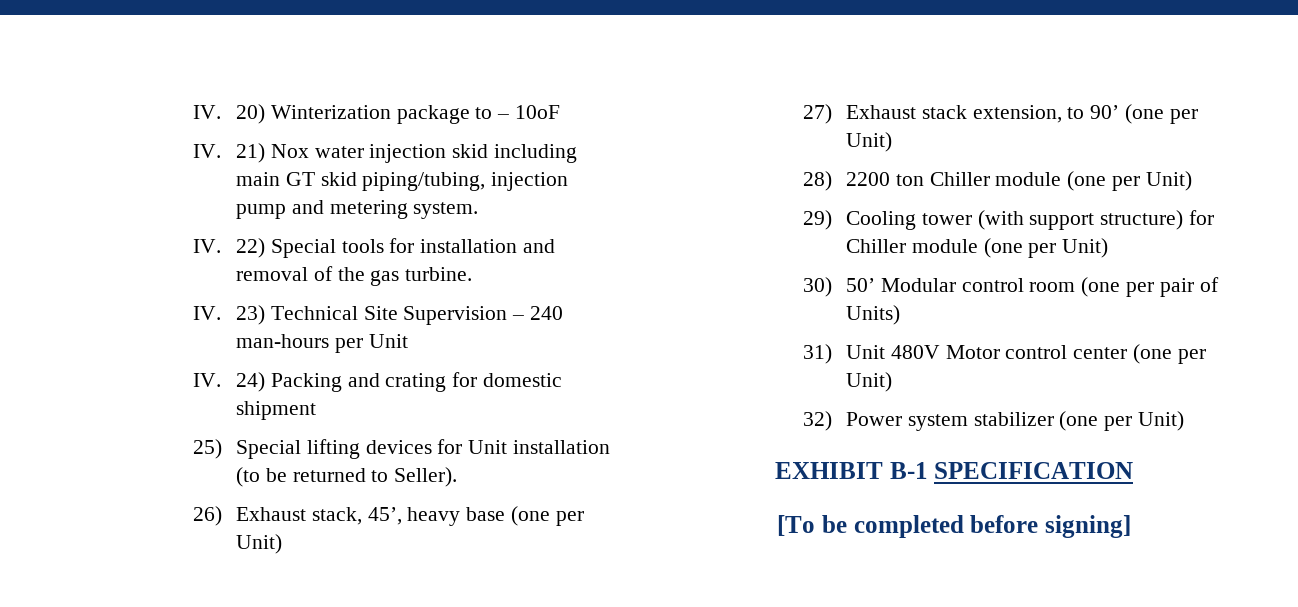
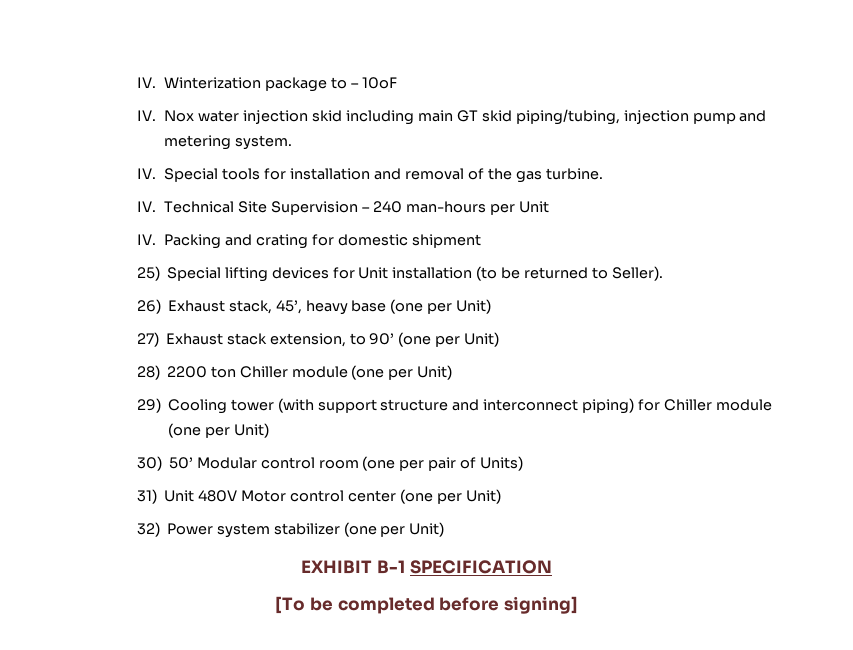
- IV. 20) Winterization package to – 10oF
+ IV. Winterization package to – 10oF
- IV. 21) Nox water injection skid including main GT skid piping/tubing, injection pump and metering system.
+ IV. Nox water injection skid including main GT skid piping/tubing, injection pump and metering system.
- IV. 22) Special tools for installation and removal of the gas turbine.
+ IV. Special tools for installation and removal of the gas turbine.
- IV. 23) Technical Site Supervision – 240 man-hours per Unit
+ IV. Technical Site Supervision – 240 man-hours per Unit
- IV. 24) Packing and crating for domestic shipment
+ IV. Packing and crating for domestic shipment
- 29) Cooling tower (with support structure) for Chiller module (one per Unit)
+ 29) Cooling tower (with support structure and interconnect piping) for Chiller module (one per Unit)

